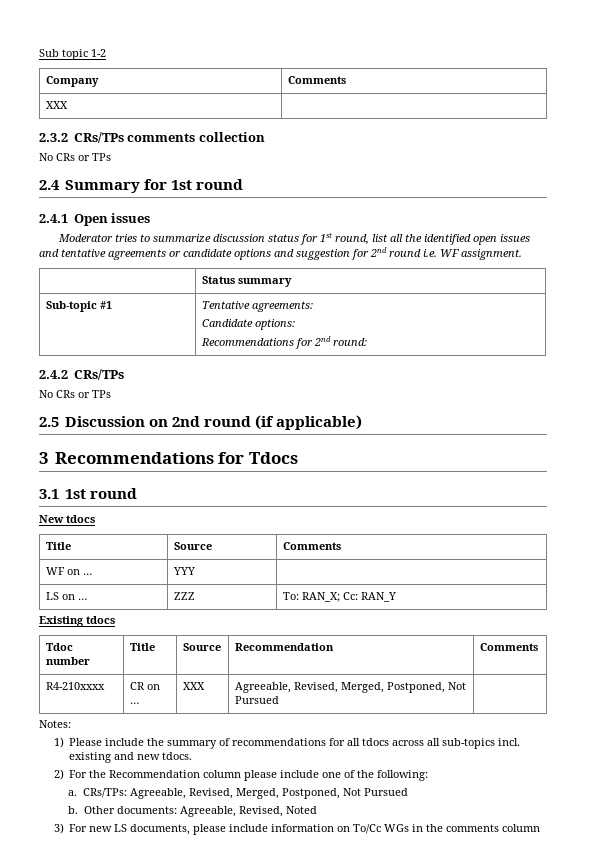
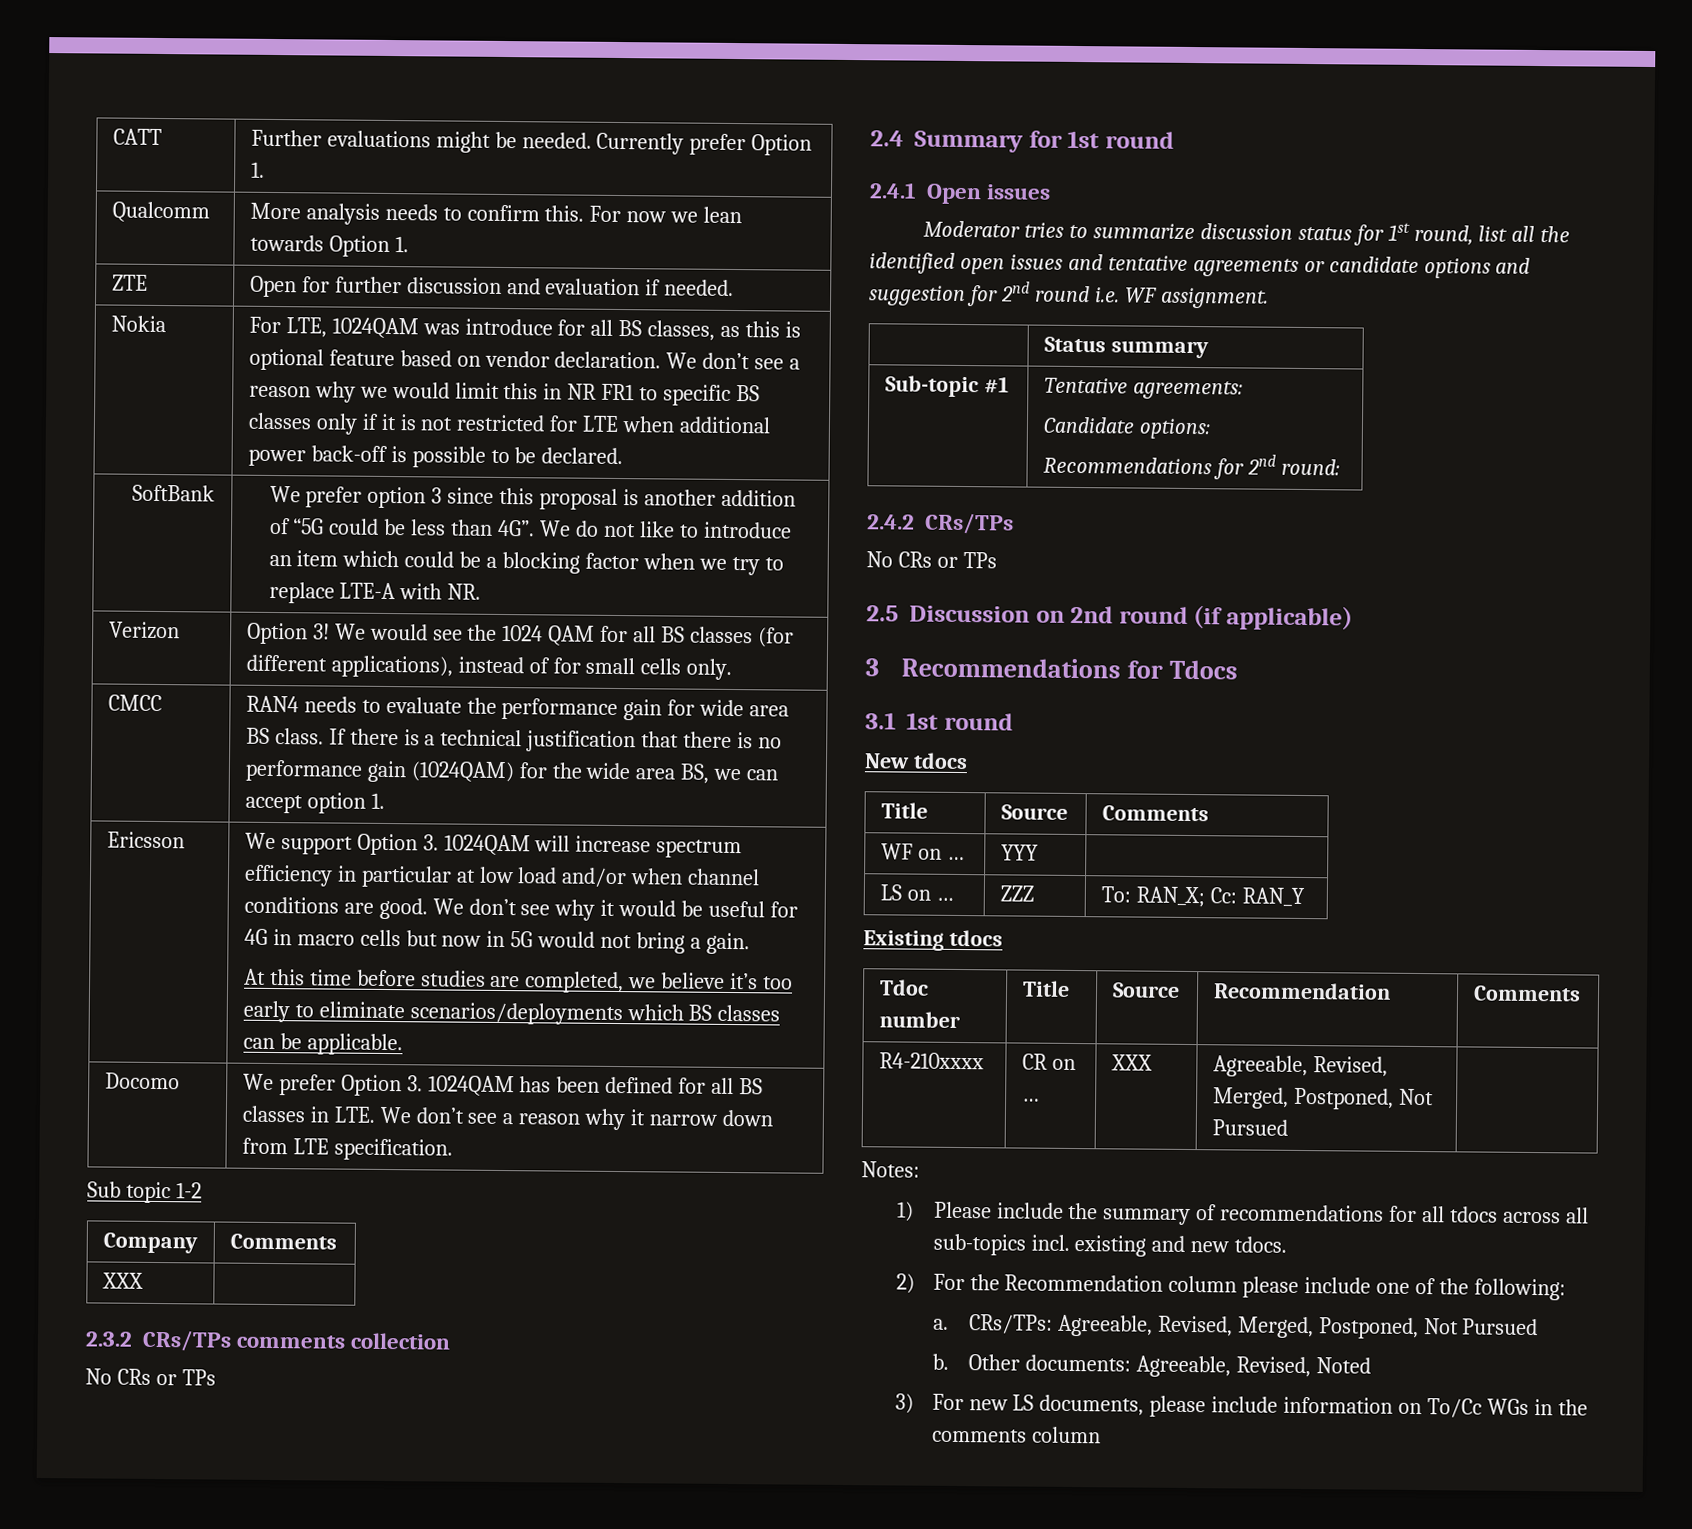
+ CATT | Further evaluations might be needed. Currently prefer Option 1.
+ Qualcomm | More analysis needs to confirm this. For now we lean towards Option 1.
+ ZTE | Open for further discussion and evaluation if needed.
+ Nokia | For LTE, 1024QAM was introduce for all BS classes, as this is optional feature based on vendor declaration. We don’t see a reason why we would limit this in NR FR1 to specific BS classes only if it is not restricted for LTE when additional power back-off is possible to be declared.
+ SoftBank | We prefer option 3 since this proposal is another addition of “5G could be less than 4G”. We do not like to introduce an item which could be a blocking factor when we try to replace LTE-A with NR.
+ Verizon | Option 3! We would see the 1024 QAM for all BS classes (for different applications), instead of for small cells only.
+ CMCC | RAN4 needs to evaluate the performance gain for wide area BS class. If there is a technical justification that there is no performance gain (1024QAM) for the wide area BS, we can accept option 1.
+ Ericsson | We support Option 3. 1024QAM will increase spectrum efficiency in particular at low load and/or when channel conditions are good. We don’t see why it would be useful for 4G in macro cells but now in 5G would not bring a gain.
+ At this time before studies are completed, we believe it’s too early to eliminate scenarios/deployments which BS classes can be applicable.
+ Docomo | We prefer Option 3. 1024QAM has been defined for all BS classes in LTE. We don’t see a reason why it narrow down from LTE specification.

